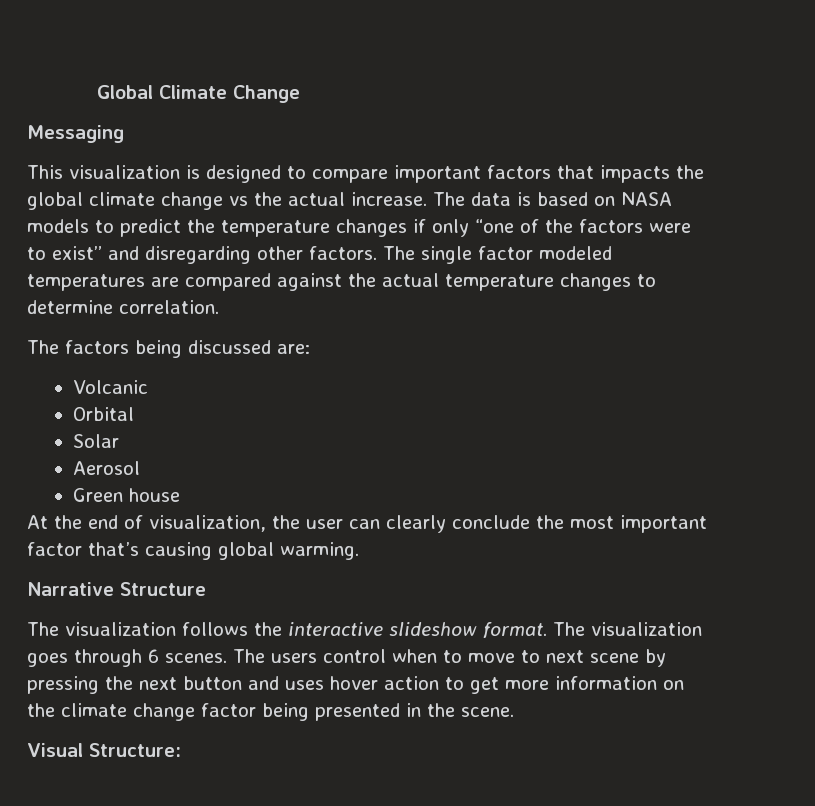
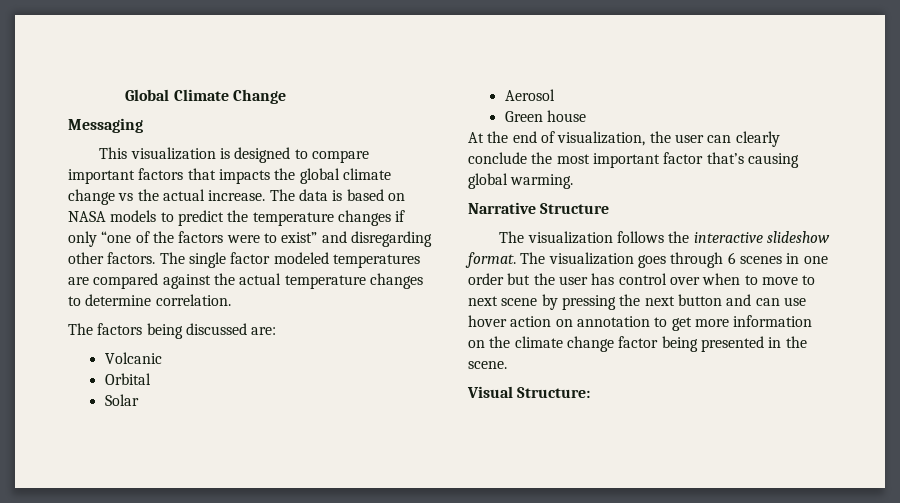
- The visualization goes through 6 scenes. The users control when to move to next scene by pressing the next button and uses hover action to get more information on the climate change factor being presented in the scene.
+ The visualization goes through 6 scenes in one order but the user has control over when to move to next scene by pressing the next button and can use hover action on annotation to get more information on the climate change factor being presented in the scene.

